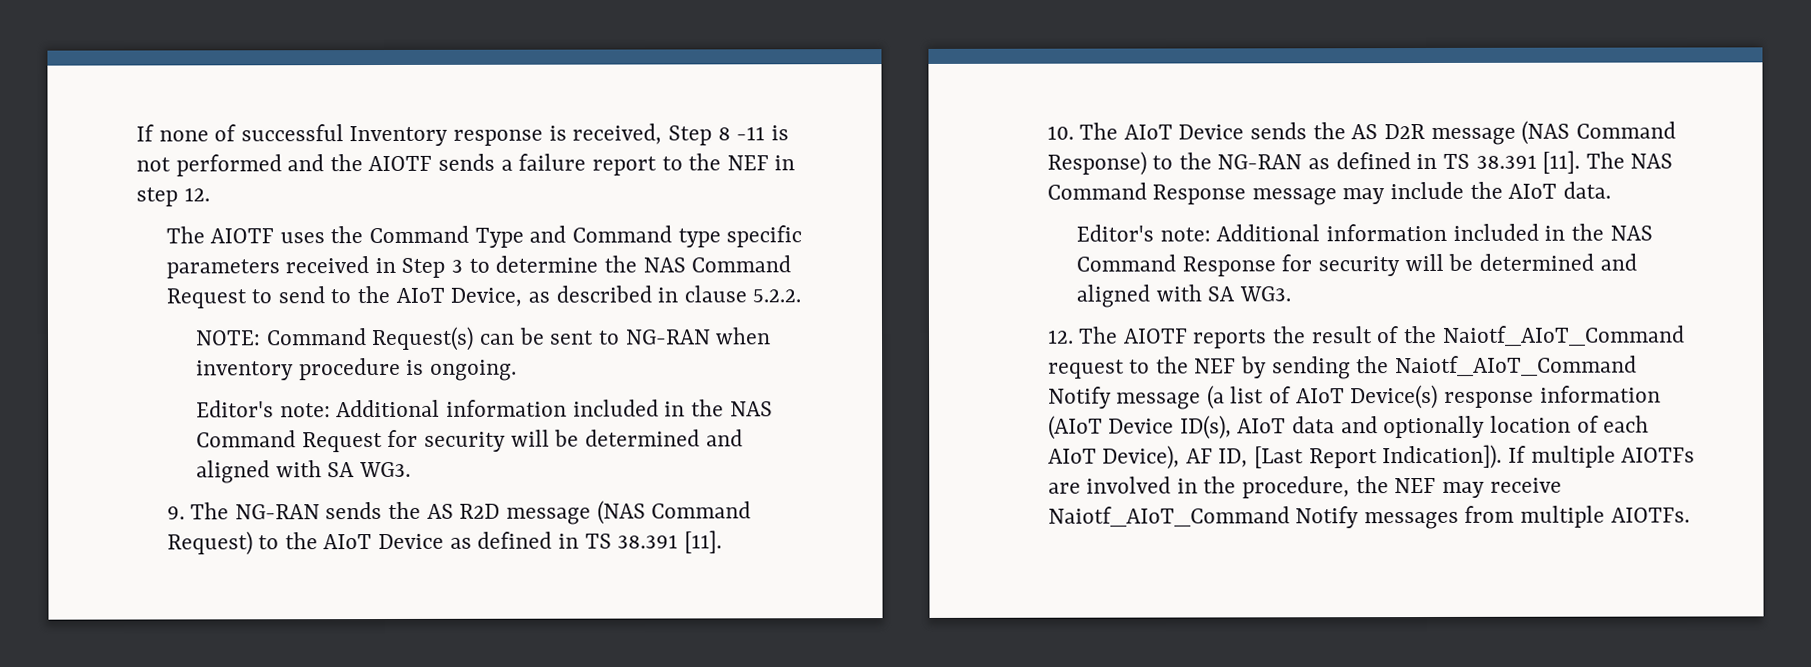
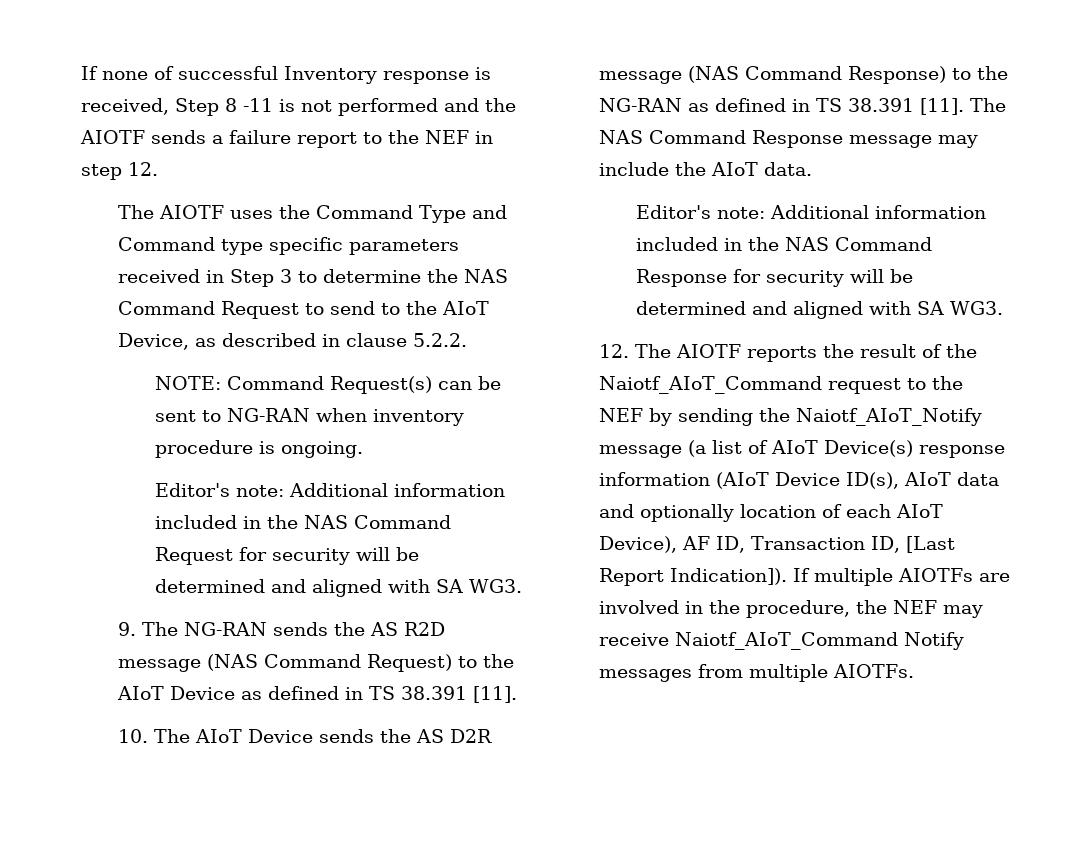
- 12. The AIOTF reports the result of the Naiotf_AIoT_Command request to the NEF by sending the Naiotf_AIoT_Command Notify message (a list of AIoT Device(s) response information (AIoT Device ID(s), AIoT data and optionally location of each AIoT Device), AF ID, [Last Report Indication]).
+ 12. The AIOTF reports the result of the Naiotf_AIoT_Command request to the NEF by sending the Naiotf_AIoT_Notify message (a list of AIoT Device(s) response information (AIoT Device ID(s), AIoT data and optionally location of each AIoT Device), AF ID, Transaction ID, [Last Report Indication]).

